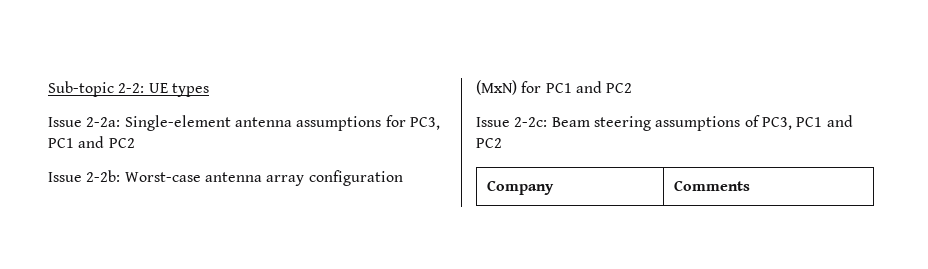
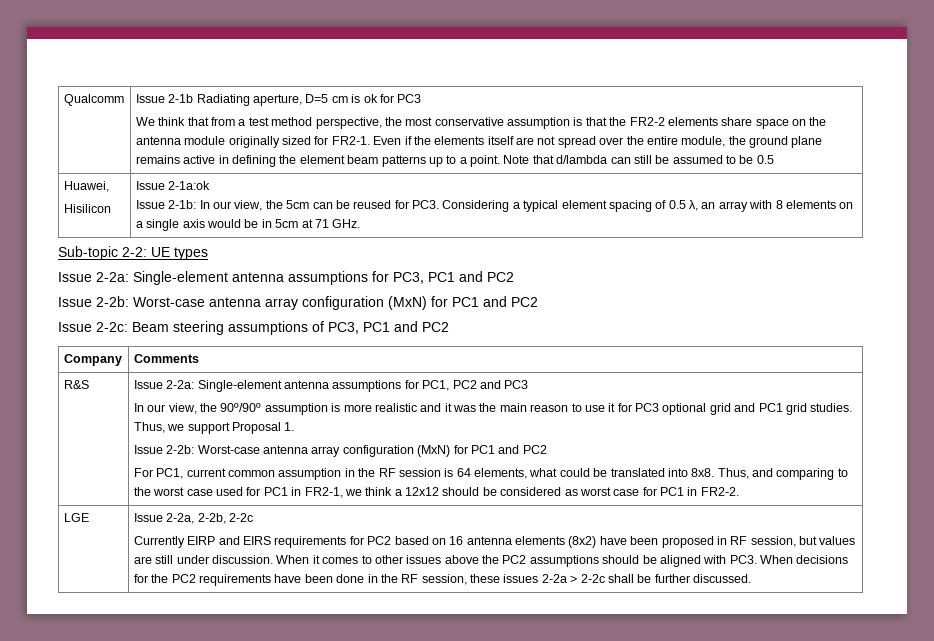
+ Qualcomm | Issue 2-1b Radiating aperture, D=5 cm is ok for PC3
+ We think that from a test method perspective, the most conservative assumption is that the FR2-2 elements share space on the antenna module originally sized for FR2-1. Even if the elements itself are not spread over the entire module, the ground plane remains active in defining the element beam patterns up to a point. Note that d/lambda can still be assumed to be 0.5
+ Huawei,
+ Hisilicon | Issue 2-1a:ok
+ Issue 2-1b: In our view, the 5cm can be reused for PC3. Considering a typical element spacing of 0.5 λ, an array with 8 elements on a single axis would be in 5cm at 71 GHz.
+ R&S | Issue 2-2a: Single-element antenna assumptions for PC1, PC2 and PC3
+ In our view, the 90º/90º assumption is more realistic and it was the main reason to use it for PC3 optional grid and PC1 grid studies. Thus, we support Proposal 1.
+ Issue 2-2b: Worst-case antenna array configuration (MxN) for PC1 and PC2
+ For PC1, current common assumption in the RF session is 64 elements, what could be translated into 8x8. Thus, and comparing to the worst case used for PC1 in FR2-1, we think a 12x12 should be considered as worst case for PC1 in FR2-2.
+ LGE | Issue 2-2a, 2-2b, 2-2c
+ Currently EIRP and EIRS requirements for PC2 based on 16 antenna elements (8x2) have been proposed in RF session, but values are still under discussion. When it comes to other issues above the PC2 assumptions should be aligned with PC3. When decisions for the PC2 requirements have been done in the RF session, these issues 2-2a > 2-2c shall be further discussed.

